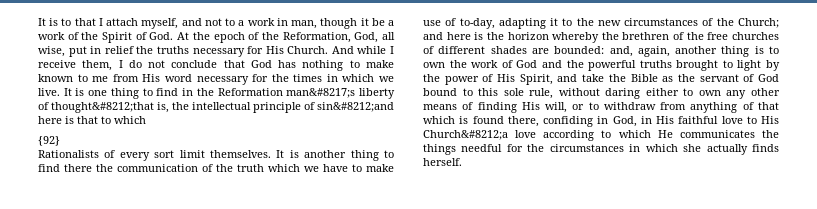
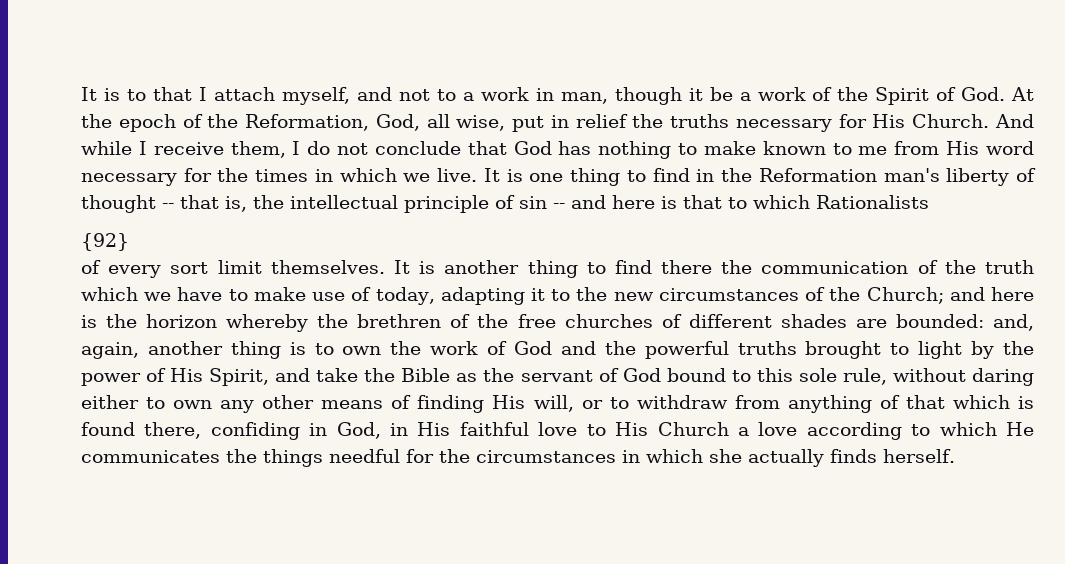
- It is one thing to find in the Reformation man&#8217;s liberty of thought&#8212;that is, the intellectual principle of sin&#8212;and here is that to which
+ It is one thing to find in the Reformation man's liberty of thought -- that is, the intellectual principle of sin -- and here is that to which Rationalists
- Rationalists of every sort limit themselves.
+ of every sort limit themselves.
- It is another thing to find there the communication of the truth which we have to make use of to-day, adapting it to the new circumstances of the Church;
+ It is another thing to find there the communication of the truth which we have to make use of today, adapting it to the new circumstances of the Church;
- and, again, another thing is to own the work of God and the powerful truths brought to light by the power of His Spirit, and take the Bible as the servant of God bound to this sole rule, without daring either to own any other means of finding His will, or to withdraw from anything of that which is found there, confiding in God, in His faithful love to His Church&#8212;a love according to which He communicates the things needful for the circumstances in which she actually finds herself.
+ and, again, another thing is to own the work of God and the powerful truths brought to light by the power of His Spirit, and take the Bible as the servant of God bound to this sole rule, without daring either to own any other means of finding His will, or to withdraw from anything of that which is found there, confiding in God, in His faithful love to His Church a love according to which He communicates the things needful for the circumstances in which she actually finds herself.

